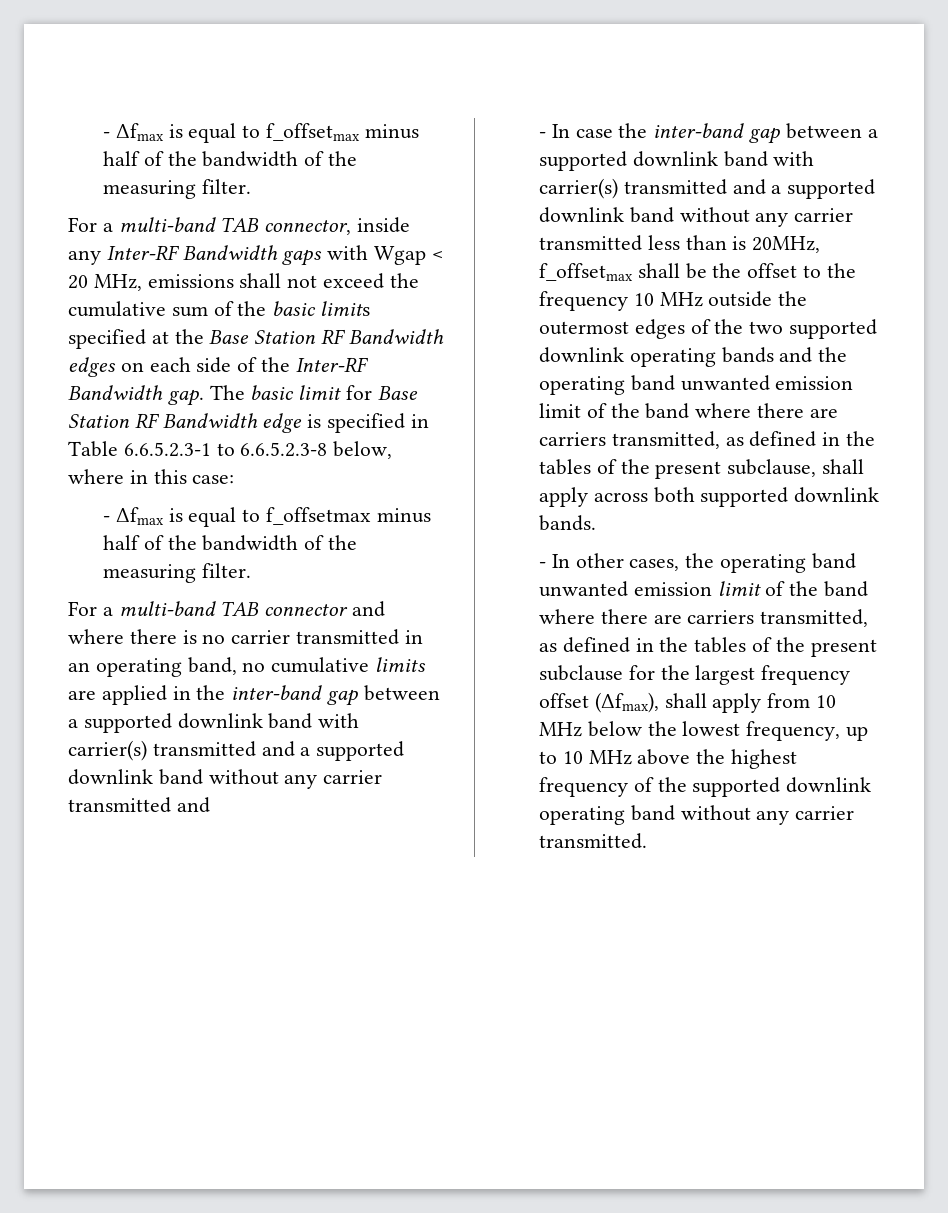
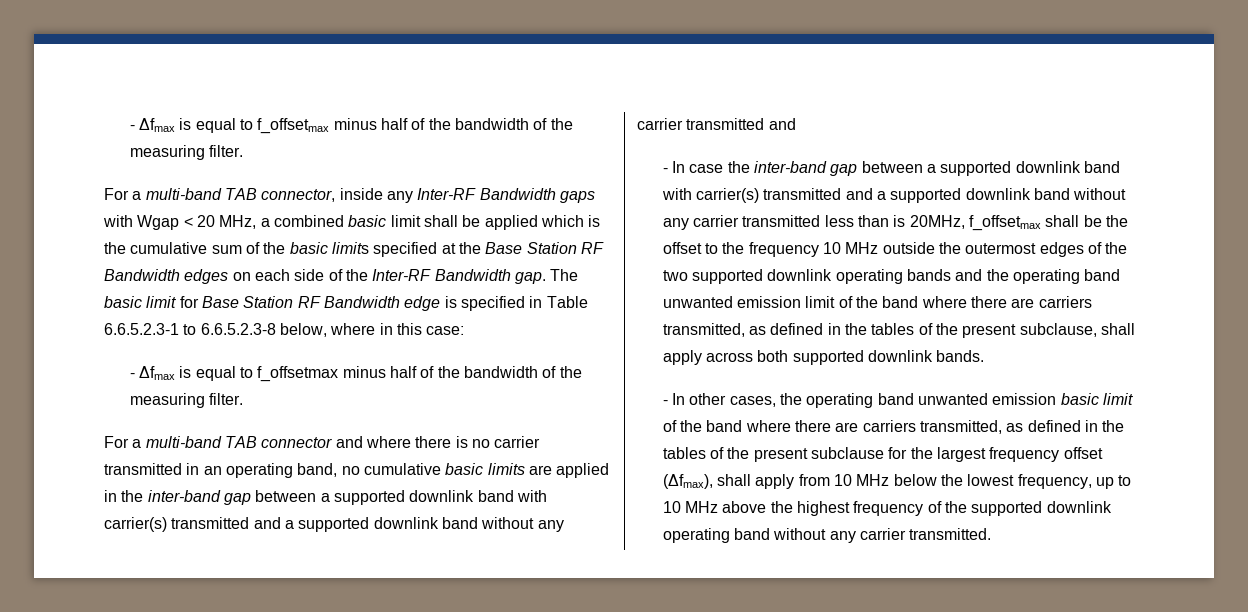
- For a multi-band TAB connector, inside any Inter-RF Bandwidth gaps with Wgap < 20 MHz, emissions shall not exceed the cumulative sum of the basic limits specified at the Base Station RF Bandwidth edges on each side of the Inter-RF Bandwidth gap.
+ For a multi-band TAB connector, inside any Inter-RF Bandwidth gaps with Wgap < 20 MHz, a combined basic limit shall be applied which is the cumulative sum of the basic limits specified at the Base Station RF Bandwidth edges on each side of the Inter-RF Bandwidth gap.
- For a multi-band TAB connector and where there is no carrier transmitted in an operating band, no cumulative limits are applied in the inter-band gap between a supported downlink band with carrier(s) transmitted and a supported downlink band without any carrier transmitted and
+ For a multi-band TAB connector and where there is no carrier transmitted in an operating band, no cumulative basic limits are applied in the inter-band gap between a supported downlink band with carrier(s) transmitted and a supported downlink band without any carrier transmitted and
- - In other cases, the operating band unwanted emission limit of the band where there are carriers transmitted, as defined in the tables of the present subclause for the largest frequency offset (Δfmax), shall apply from 10 MHz below the lowest frequency, up to 10 MHz above the highest frequency of the supported downlink operating band without any carrier transmitted.
+ - In other cases, the operating band unwanted emission basic limit of the band where there are carriers transmitted, as defined in the tables of the present subclause for the largest frequency offset (Δfmax), shall apply from 10 MHz below the lowest frequency, up to 10 MHz above the highest frequency of the supported downlink operating band without any carrier transmitted.

